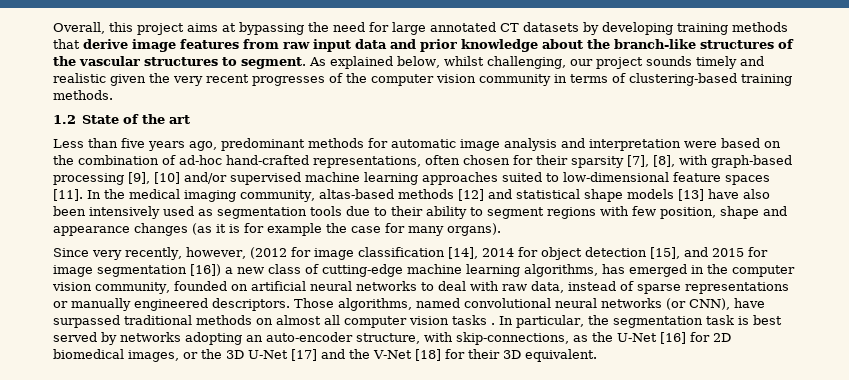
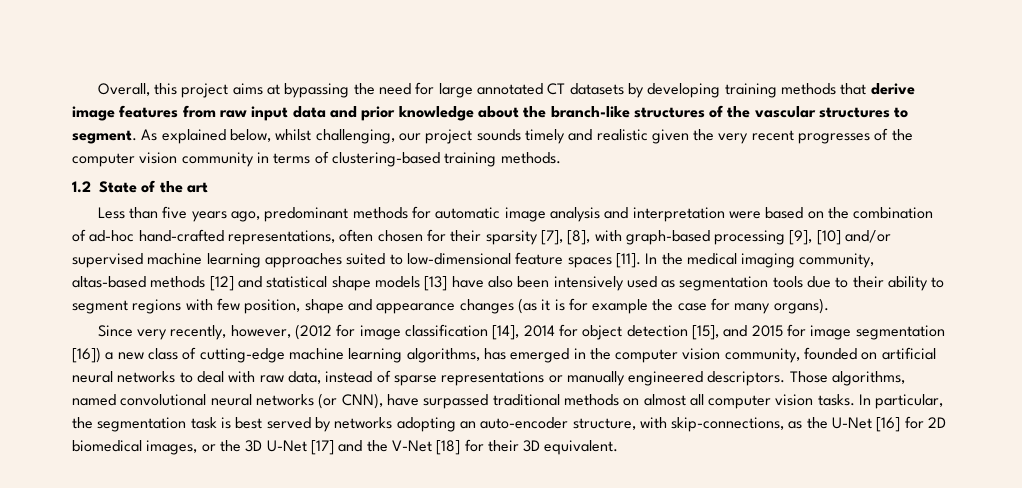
- Those algorithms, named convolutional neural networks (or CNN), have surpassed traditional methods on almost all computer vision tasks .
+ Those algorithms, named convolutional neural networks (or CNN), have surpassed traditional methods on almost all computer vision tasks.

